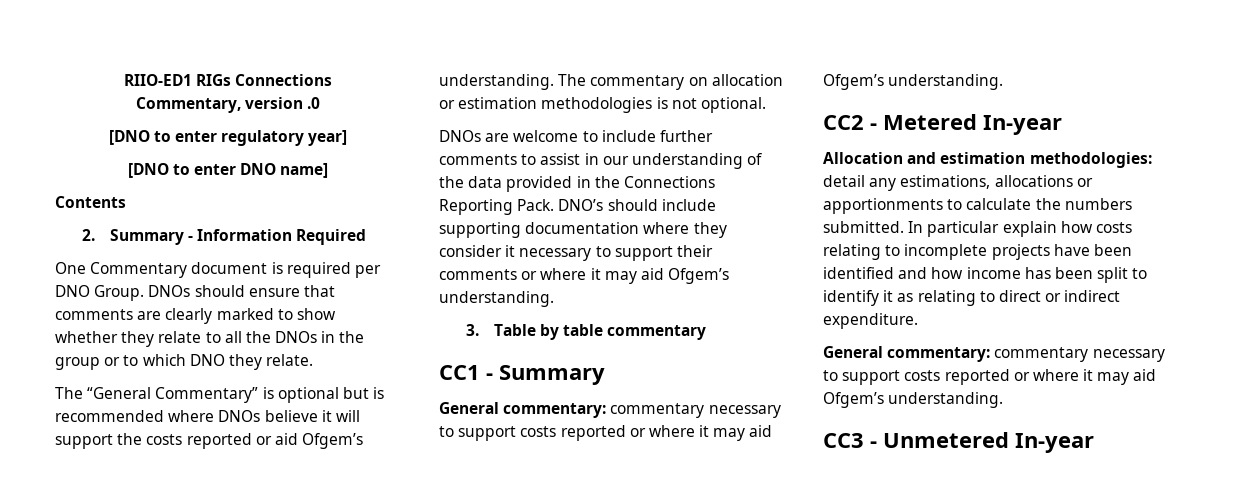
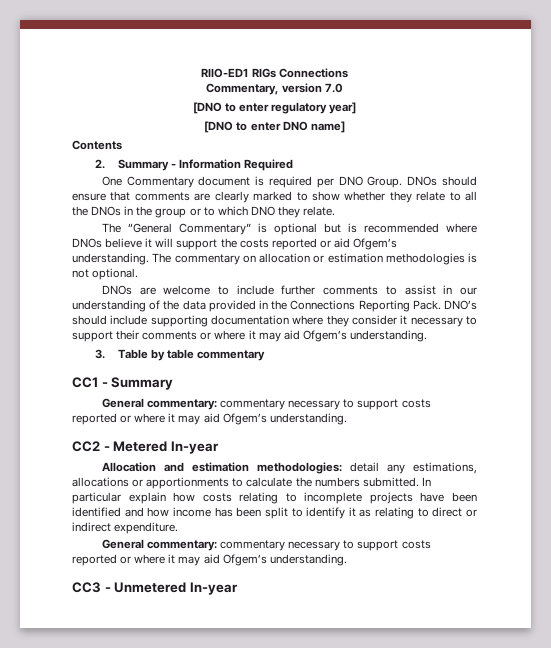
- Commentary, version .0
+ Commentary, version 7.0

